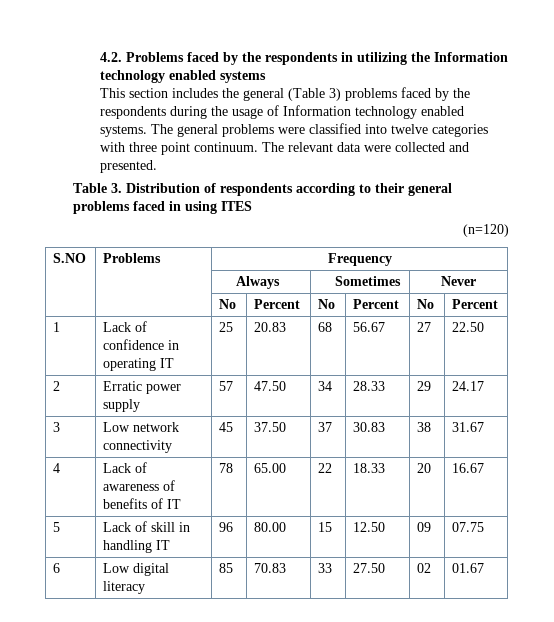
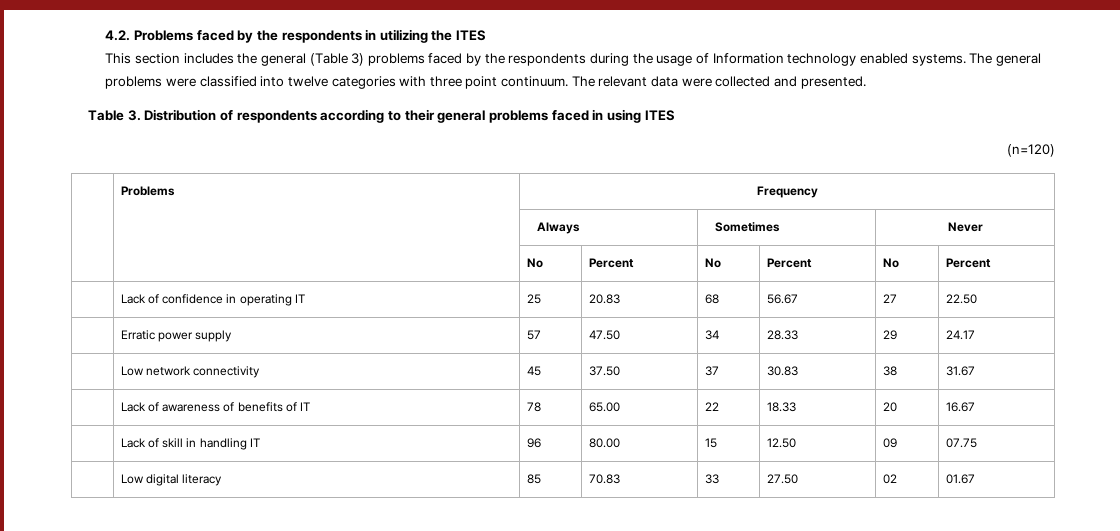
- 4.2. Problems faced by the respondents in utilizing the Information technology enabled systems
+ 4.2. Problems faced by the respondents in utilizing the ITES
- S.NO | Problems | Frequency
+ | Problems | Frequency
- 1 | Lack of confidence in operating IT | 25 | 20.83 | 68 | 56.67 | 27 | 22.50
+ | Lack of confidence in operating IT | 25 | 20.83 | 68 | 56.67 | 27 | 22.50
- 2 | Erratic power supply | 57 | 47.50 | 34 | 28.33 | 29 | 24.17
+ | Erratic power supply | 57 | 47.50 | 34 | 28.33 | 29 | 24.17
- 3 | Low network connectivity | 45 | 37.50 | 37 | 30.83 | 38 | 31.67
+ | Low network connectivity | 45 | 37.50 | 37 | 30.83 | 38 | 31.67
- 4 | Lack of awareness of benefits of IT | 78 | 65.00 | 22 | 18.33 | 20 | 16.67
+ | Lack of awareness of benefits of IT | 78 | 65.00 | 22 | 18.33 | 20 | 16.67
- 5 | Lack of skill in handling IT | 96 | 80.00 | 15 | 12.50 | 09 | 07.75
+ | Lack of skill in handling IT | 96 | 80.00 | 15 | 12.50 | 09 | 07.75
- 6 | Low digital literacy | 85 | 70.83 | 33 | 27.50 | 02 | 01.67
+ | Low digital literacy | 85 | 70.83 | 33 | 27.50 | 02 | 01.67

